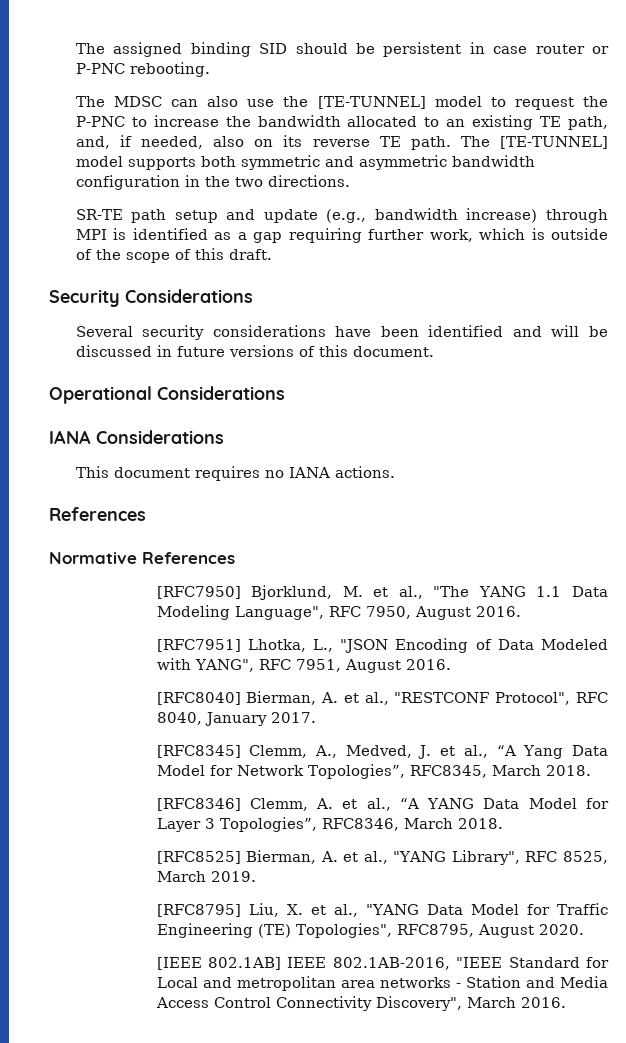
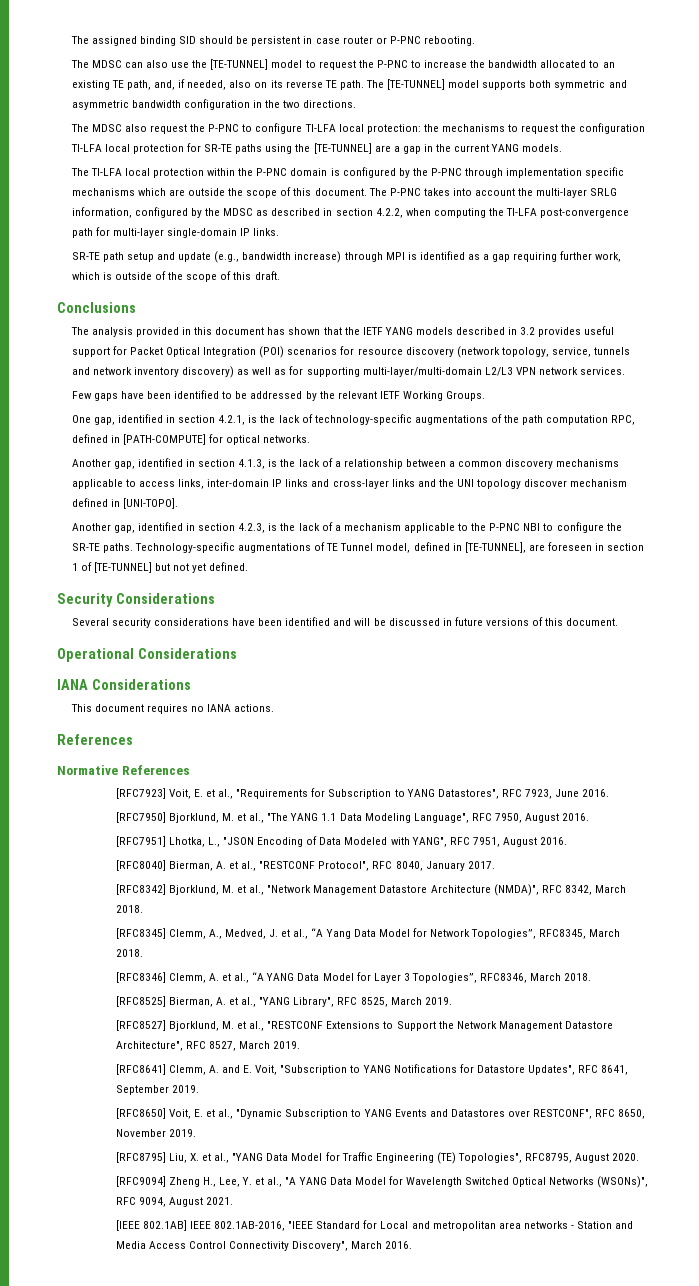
+ The MDSC also request the P-PNC to configure TI-LFA local protection: the mechanisms to request the configuration TI-LFA local protection for SR-TE paths using the [TE-TUNNEL] are a gap in the current YANG models.
+ The TI-LFA local protection within the P-PNC domain is configured by the P-PNC through implementation specific mechanisms which are outside the scope of this document. The P-PNC takes into account the multi-layer SRLG information, configured by the MDSC as described in section 4.2.2, when computing the TI-LFA post-convergence path for multi-layer single-domain IP links.
+ Conclusions
+ The analysis provided in this document has shown that the IETF YANG models described in 3.2 provides useful support for Packet Optical Integration (POI) scenarios for resource discovery (network topology, service, tunnels and network inventory discovery) as well as for supporting multi-layer/multi-domain L2/L3 VPN network services.
+ Few gaps have been identified to be addressed by the relevant IETF Working Groups.
+ One gap, identified in section 4.2.1, is the lack of technology-specific augmentations of the path computation RPC, defined in [PATH-COMPUTE] for optical networks.
+ Another gap, identified in section 4.1.3, is the lack of a relationship between a common discovery mechanisms applicable to access links, inter-domain IP links and cross-layer links and the UNI topology discover mechanism defined in [UNI-TOPO].
+ Another gap, identified in section 4.2.3, is the lack of a mechanism applicable to the P-PNC NBI to configure the SR-TE paths. Technology-specific augmentations of TE Tunnel model, defined in [TE-TUNNEL], are foreseen in section 1 of [TE-TUNNEL] but not yet defined.
+ [RFC7923] Voit, E. et al., "Requirements for Subscription to YANG Datastores", RFC 7923, June 2016.
+ [RFC8342] Bjorklund, M. et al., "Network Management Datastore Architecture (NMDA)", RFC 8342, March 2018.
+ [RFC8527] Bjorklund, M. et al., "RESTCONF Extensions to Support the Network Management Datastore Architecture", RFC 8527, March 2019.
+ [RFC8641] Clemm, A. and E. Voit, "Subscription to YANG Notifications for Datastore Updates", RFC 8641, September 2019.
+ [RFC8650] Voit, E. et al., "Dynamic Subscription to YANG Events and Datastores over RESTCONF", RFC 8650, November 2019.
+ [RFC9094] Zheng H., Lee, Y. et al., "A YANG Data Model for Wavelength Switched Optical Networks (WSONs)", RFC 9094, August 2021.

